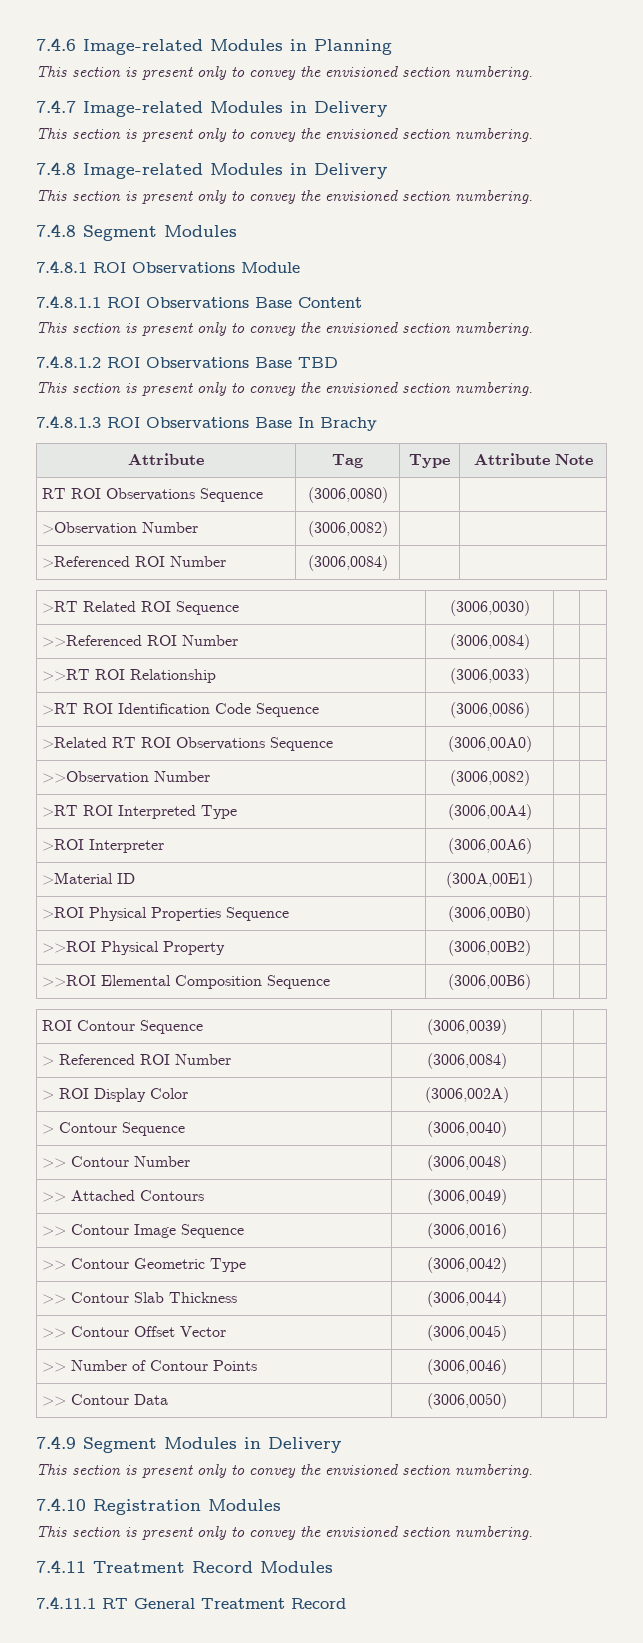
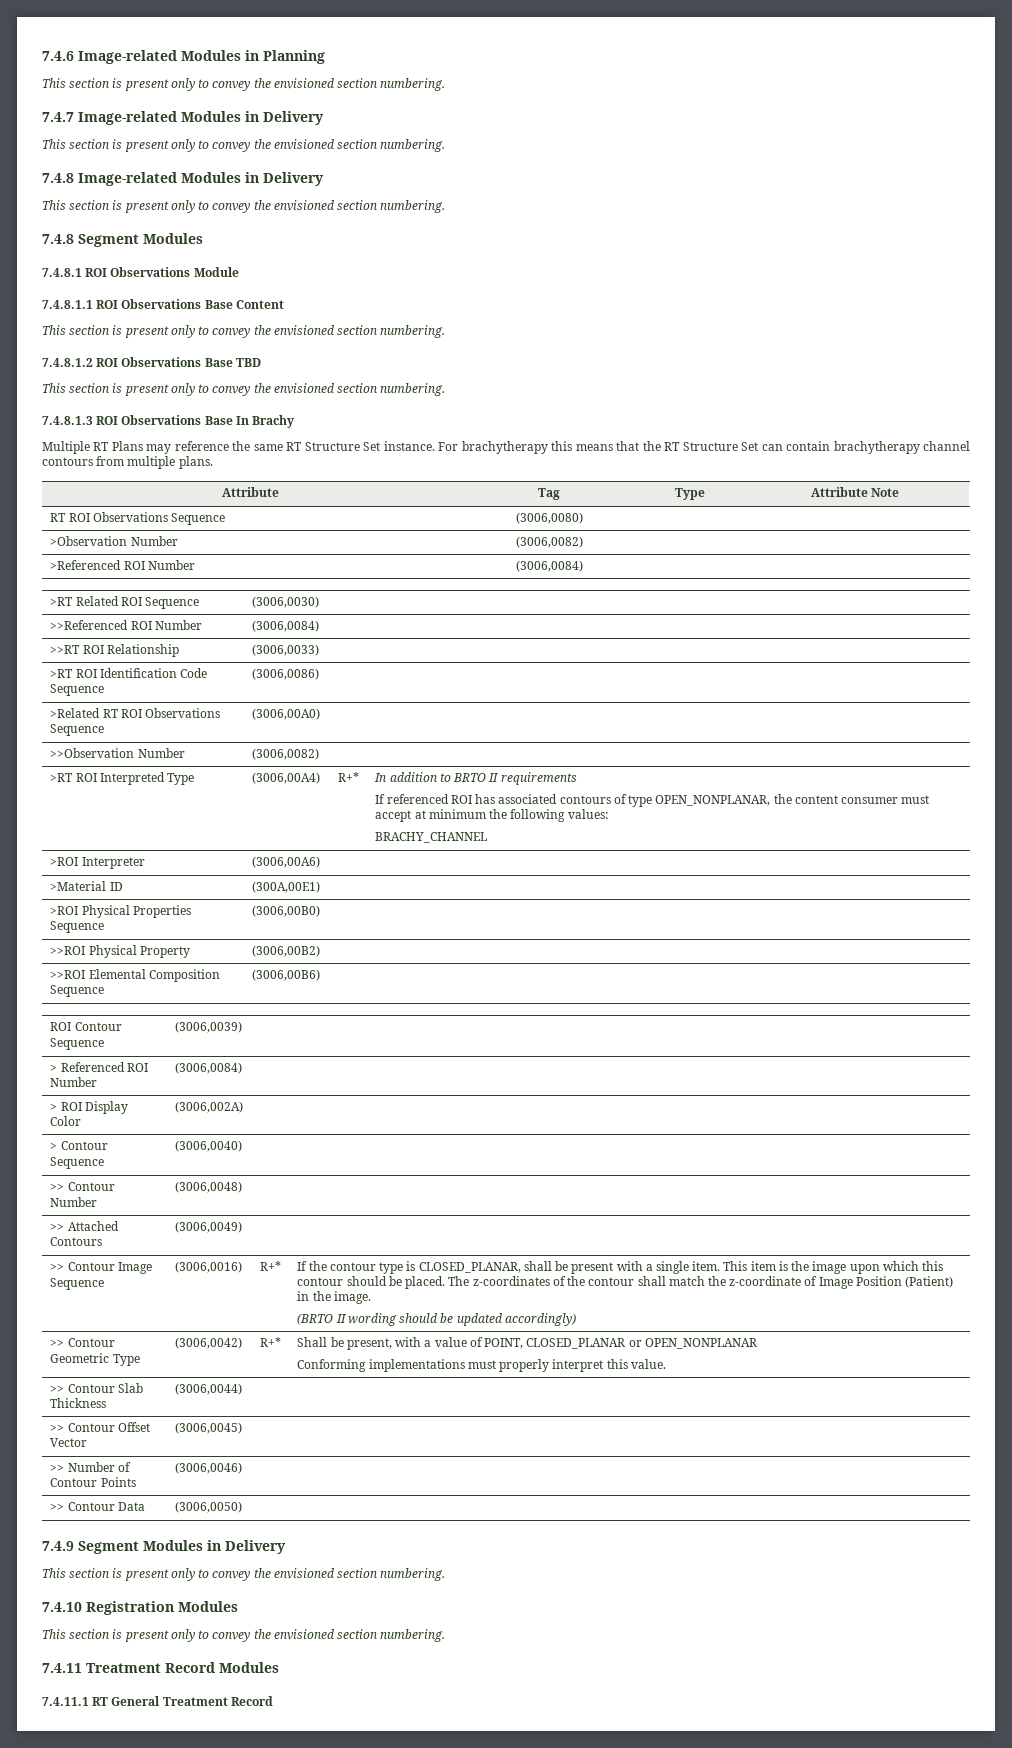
+ Multiple RT Plans may reference the same RT Structure Set instance. For brachytherapy this means that the RT Structure Set can contain brachytherapy channel contours from multiple plans.
- >RT ROI Interpreted Type | (3006,00A4) | |
+ >RT ROI Interpreted Type | (3006,00A4) | R+* | In addition to BRTO II requirements
+ If referenced ROI has associated contours of type OPEN_NONPLANAR, the content consumer must accept at minimum the following values:
+ BRACHY_CHANNEL
+ R+* | If the contour type is CLOSED_PLANAR, shall be present with a single item. This item is the image upon which this contour should be placed. The z-coordinates of the contour shall match the z-coordinate of Image Position (Patient) in the image.
+ (BRTO II wording should be updated accordingly)
- >> Contour Geometric Type | (3006,0042) | |
+ >> Contour Geometric Type | (3006,0042) | R+* | Shall be present, with a value of POINT, CLOSED_PLANAR or OPEN_NONPLANAR
+ Conforming implementations must properly interpret this value.

